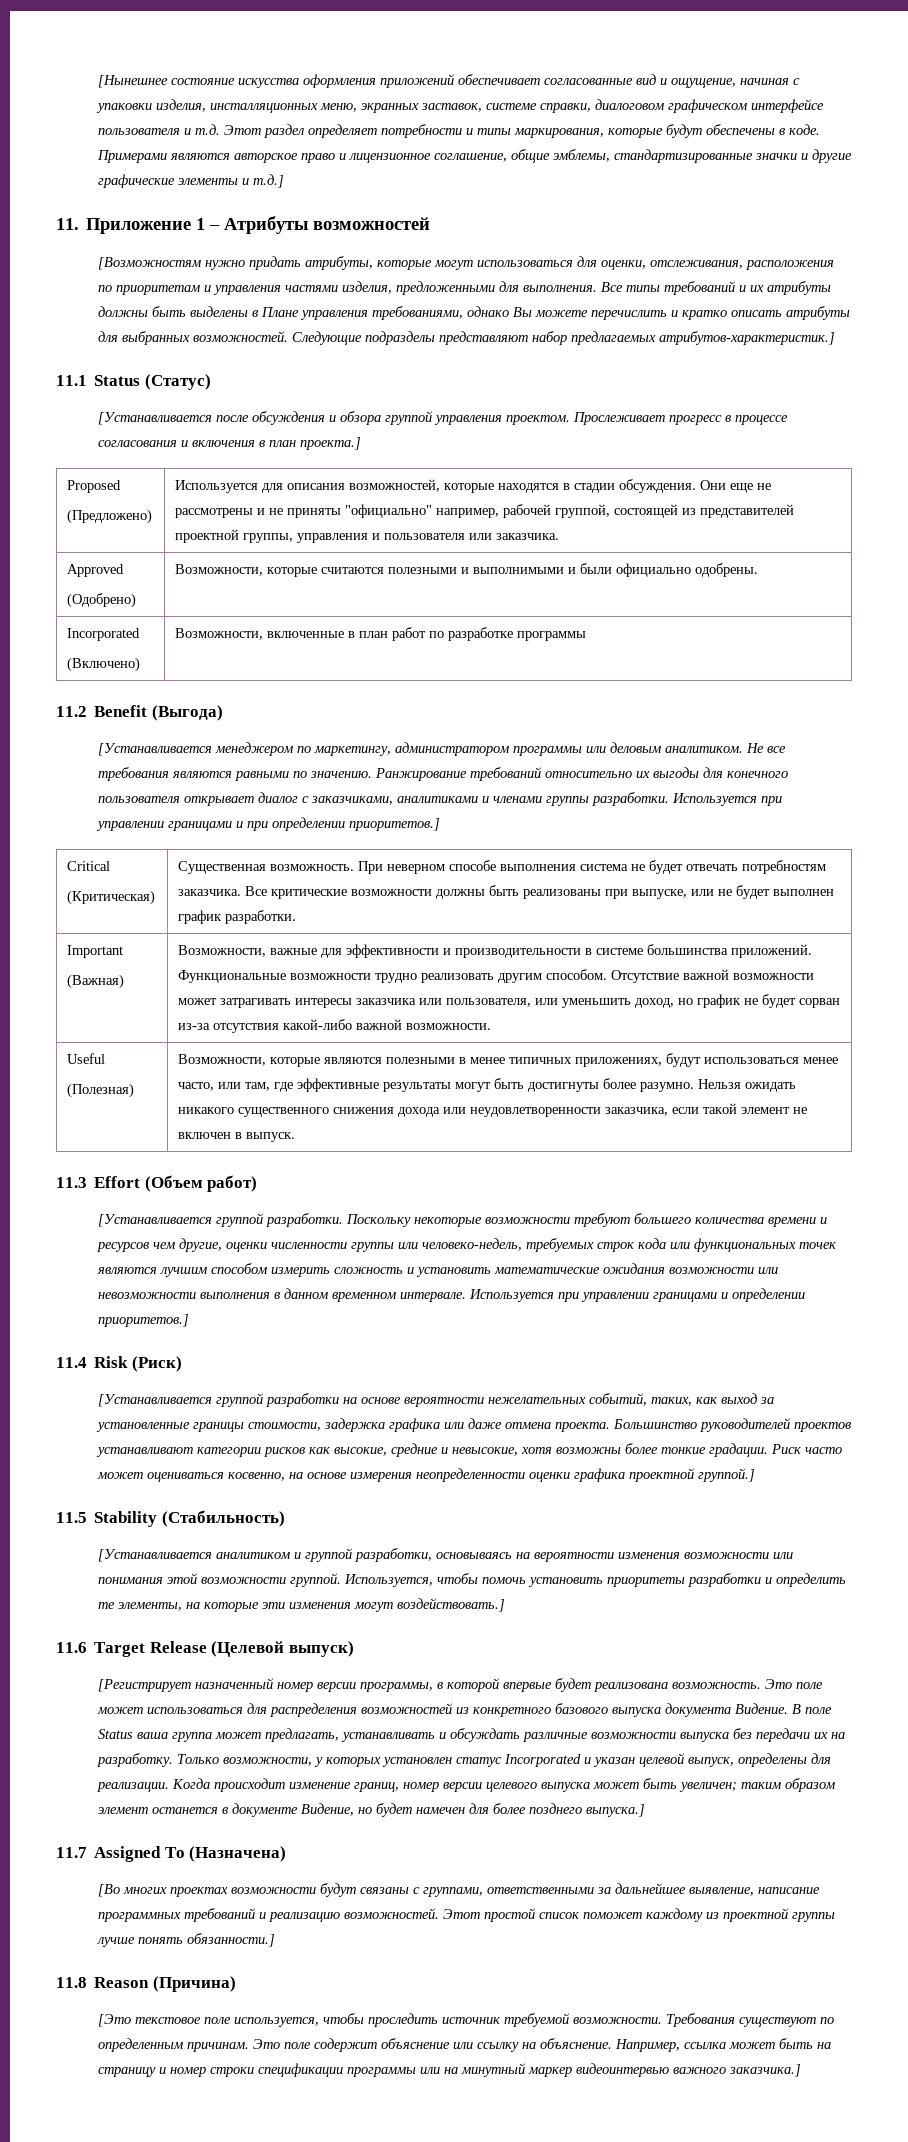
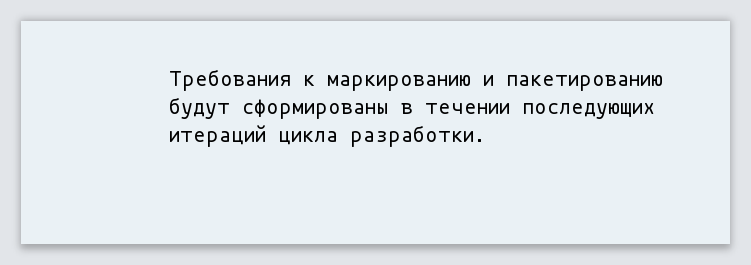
- [Нынешнее состояние искусства оформления приложений обеспечивает согласованные вид и ощущение, начиная с упаковки изделия, инсталляционных меню, экранных заставок, системе справки, диалоговом графическом интерфейсе пользователя и т.д. Этот раздел определяет потребности и типы маркирования, которые будут обеспечены в коде. Примерами являются авторское право и лицензионное соглашение, общие эмблемы, стандартизированные значки и другие графические элементы и т.д.]
- 11. Приложение 1 – Атрибуты возможностей
- [Возможностям нужно придать атрибуты, которые могут использоваться для оценки, отслеживания, расположения по приоритетам и управления частями изделия, предложенными для выполнения. Все типы требований и их атрибуты должны быть выделены в Плане управления требованиями, однако Вы можете перечислить и кратко описать атрибуты для выбранных возможностей. Следующие подразделы представляют набор предлагаемых атрибутов-характеристик.]
- 11.1 Status (Статус)
- [Устанавливается после обсуждения и обзора группой управления проектом. Прослеживает прогресс в процессе согласования и включения в план проекта.]
- Proposed
- (Предложено) | Используется для описания возможностей, которые находятся в стадии обсуждения. Они еще не рассмотрены и не приняты "официально" например, рабочей группой, состоящей из представителей проектной группы, управления и пользователя или заказчика.
- Approved
- (Одобрено) | Возможности, которые считаются полезными и выполнимыми и были официально одобрены.
- Incorporated
- (Включено) | Возможности, включенные в план работ по разработке программы
- 11.2 Benefit (Выгода)
- [Устанавливается менеджером по маркетингу, администратором программы или деловым аналитиком. Не все требования являются равными по значению. Ранжирование требований относительно их выгоды для конечного пользователя открывает диалог с заказчиками, аналитиками и членами группы разработки. Используется при управлении границами и при определении приоритетов.]
- Critical
- (Критическая) | Существенная возможность. При неверном способе выполнения система не будет отвечать потребностям заказчика. Все критические возможности должны быть реализованы при выпуске, или не будет выполнен график разработки.
- Important
- (Важная) | Возможности, важные для эффективности и производительности в системе большинства приложений. Функциональные возможности трудно реализовать другим способом. Отсутствие важной возможности может затрагивать интересы заказчика или пользователя, или уменьшить доход, но график не будет сорван из-за отсутствия какой-либо важной возможности.
- Useful
- (Полезная) | Возможности, которые являются полезными в менее типичных приложениях, будут использоваться менее часто, или там, где эффективные результаты могут быть достигнуты более разумно. Нельзя ожидать никакого существенного снижения дохода или неудовлетворенности заказчика, если такой элемент не включен в выпуск.
- 11.3 Effort (Объем работ)
- [Устанавливается группой разработки. Поскольку некоторые возможности требуют большего количества времени и ресурсов чем другие, оценки численности группы или человеко-недель, требуемых строк кода или функциональных точек являются лучшим способом измерить сложность и установить математические ожидания возможности или невозможности выполнения в данном временном интервале. Используется при управлении границами и определении приоритетов.]
- 11.4 Risk (Риск)
- [Устанавливается группой разработки на основе вероятности нежелательных событий, таких, как выход за установленные границы стоимости, задержка графика или даже отмена проекта. Большинство руководителей проектов устанавливают категории рисков как высокие, средние и невысокие, хотя возможны более тонкие градации. Риск часто может оцениваться косвенно, на основе измерения неопределенности оценки графика проектной группой.]
- 11.5 Stability (Стабильность)
- [Устанавливается аналитиком и группой разработки, основываясь на вероятности изменения возможности или понимания этой возможности группой. Используется, чтобы помочь установить приоритеты разработки и определить те элементы, на которые эти изменения могут воздействовать.]
- 11.6 Target Release (Целевой выпуск)
- [Регистрирует назначенный номер версии программы, в которой впервые будет реализована возможность. Это поле может использоваться для распределения возможностей из конкретного базового выпуска документа Видение. В поле Status ваша группа может предлагать, устанавливать и обсуждать различные возможности выпуска без передачи их на разработку. Только возможности, у которых установлен статус Incorporated и указан целевой выпуск, определены для реализации. Когда происходит изменение границ, номер версии целевого выпуска может быть увеличен; таким образом элемент останется в документе Видение, но будет намечен для более позднего выпуска.]
- 11.7 Assigned To (Назначена)
- [Во многих проектах возможности будут связаны с группами, ответственными за дальнейшее выявление, написание программных требований и реализацию возможностей. Этот простой список поможет каждому из проектной группы лучше понять обязанности.]
- 11.8 Reason (Причина)
- [Это текстовое поле используется, чтобы проследить источник требуемой возможности. Требования существуют по определенным причинам. Это поле содержит объяснение или ссылку на объяснение. Например, ссылка может быть на страницу и номер строки спецификации программы или на минутный маркер видеоинтервью важного заказчика.]
+ Требования к маркированию и пакетированию будут сформированы в течении последующих итераций цикла разработки.

